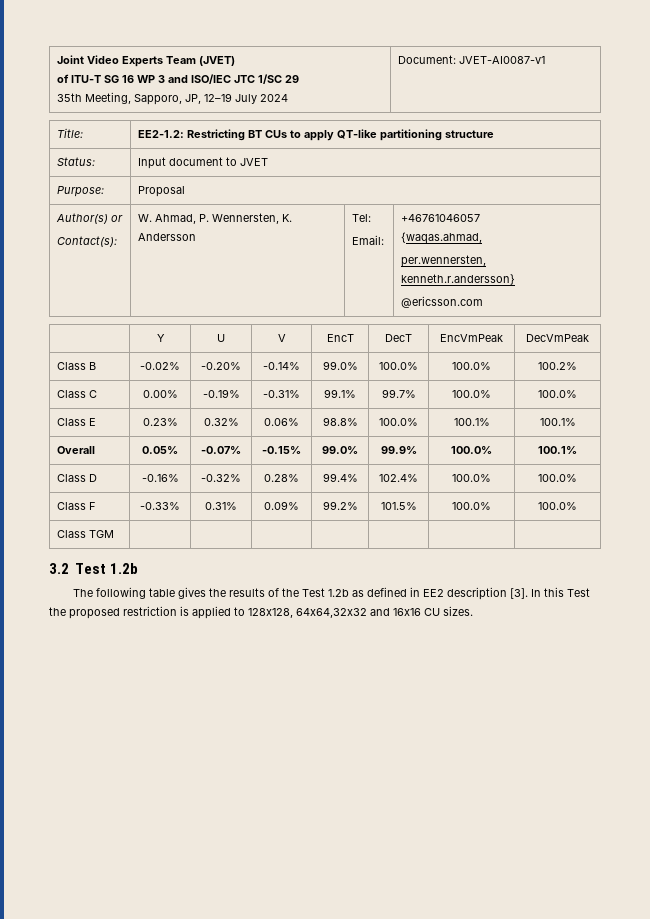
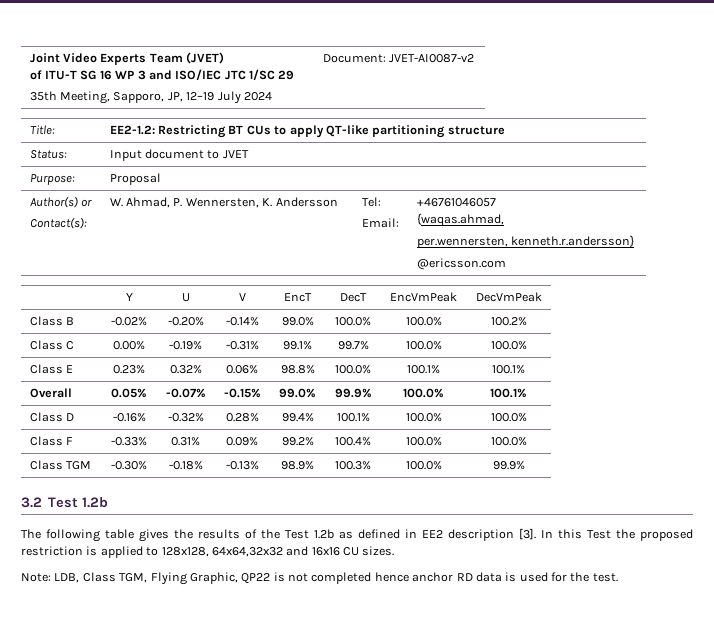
  Joint Video Experts Team (JVET)
  of ITU-T SG 16 WP 3 and ISO/IEC JTC 1/SC 29
- 35th Meeting, Sapporo, JP, 12–19 July 2024 | Document: JVET-AI0087-v1
+ 35th Meeting, Sapporo, JP, 12–19 July 2024 | Document: JVET-AI0087-v2
- Class D | -0.16% | -0.32% | 0.28% | 99.4% | 102.4% | 100.0% | 100.0%
+ Class D | -0.16% | -0.32% | 0.28% | 99.4% | 100.1% | 100.0% | 100.0%
- Class F | -0.33% | 0.31% | 0.09% | 99.2% | 101.5% | 100.0% | 100.0%
+ Class F | -0.33% | 0.31% | 0.09% | 99.2% | 100.4% | 100.0% | 100.0%
- Class TGM | | | | | | |
+ Class TGM | -0.30% | -0.18% | -0.13% | 98.9% | 100.3% | 100.0% | 99.9%
+ Note: LDB, Class TGM, Flying Graphic, QP22 is not completed hence anchor RD data is used for the test.

